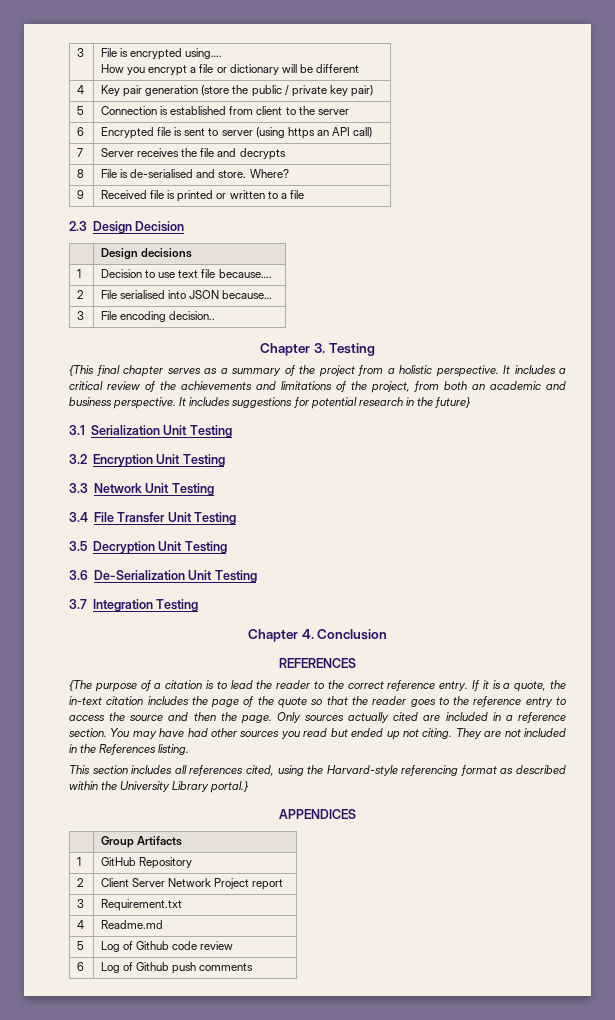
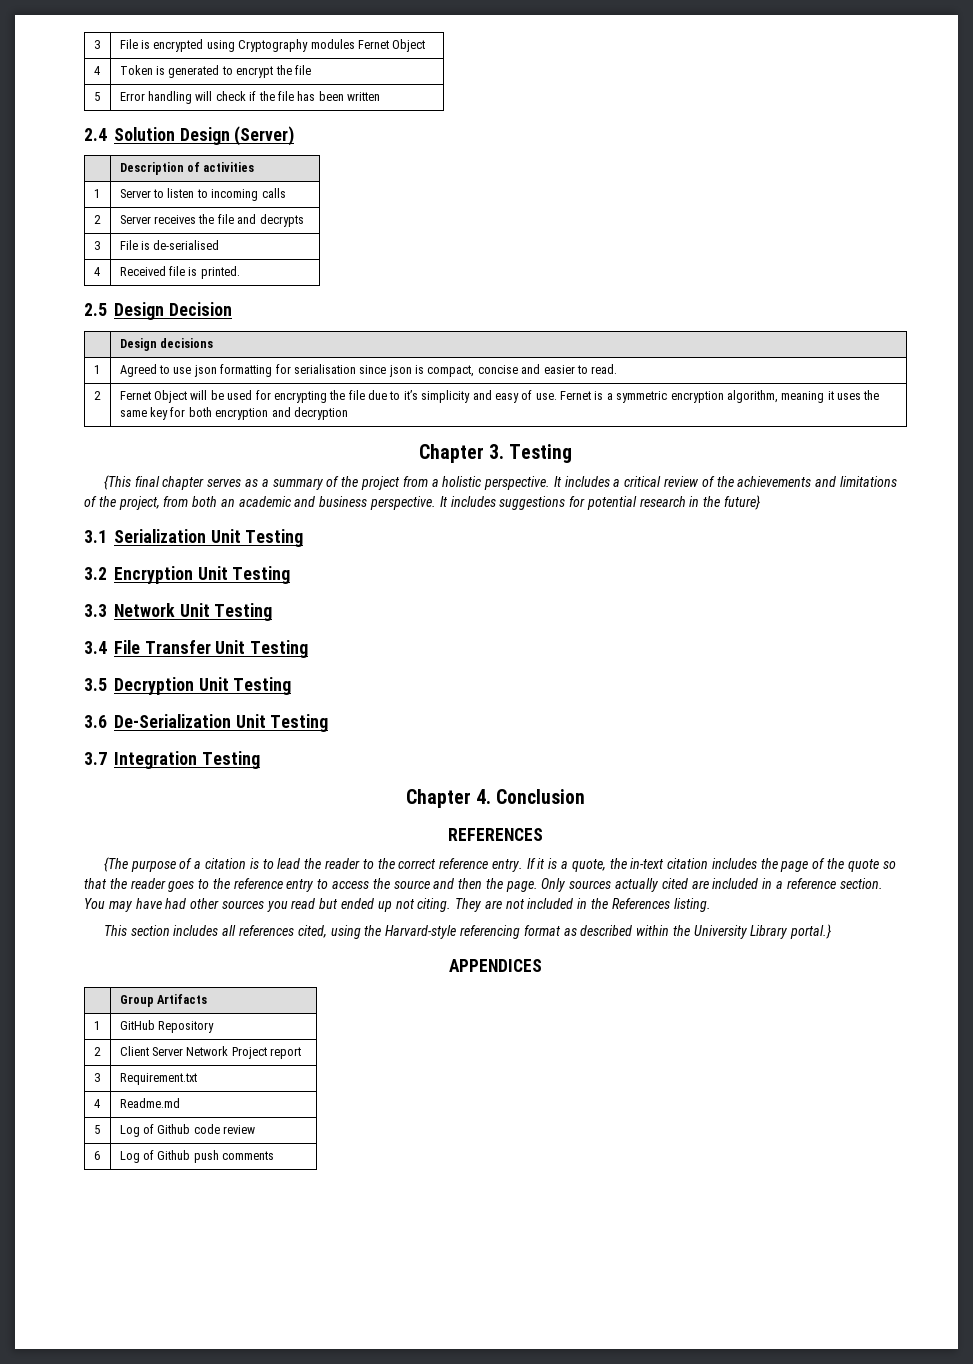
- 3 | File is encrypted using….
- How you encrypt a file or dictionary will be different
- 4 | Key pair generation (store the public / private key pair)
- 5 | Connection is established from client to the server
- 6 | Encrypted file is sent to server (using https an API call)
- 7 | Server receives the file and decrypts
+ 3 | File is encrypted using Cryptography modules Fernet Object
+ 4 | Token is generated to encrypt the file
+ 5 | Error handling will check if the file has been written
+ 2.4 Solution Design (Server)
+ | Description of activities
+ 1 | Server to listen to incoming calls
+ 2 | Server receives the file and decrypts
- 8 | File is de-serialised and store. Where?
- 9 | Received file is printed or written to a file
- 2.3 Design Decision
+ 3 | File is de-serialised
+ 4 | Received file is printed.
+ 2.5 Design Decision
- 1 | Decision to use text file because….
- 2 | File serialised into JSON because…
- 3 | File encoding decision..
+ 1 | Agreed to use json formatting for serialisation since json is compact, concise and easier to read.
+ 2 | Fernet Object will be used for encrypting the file due to it’s simplicity and easy of use. Fernet is a symmetric encryption algorithm, meaning it uses the same key for both encryption and decryption

